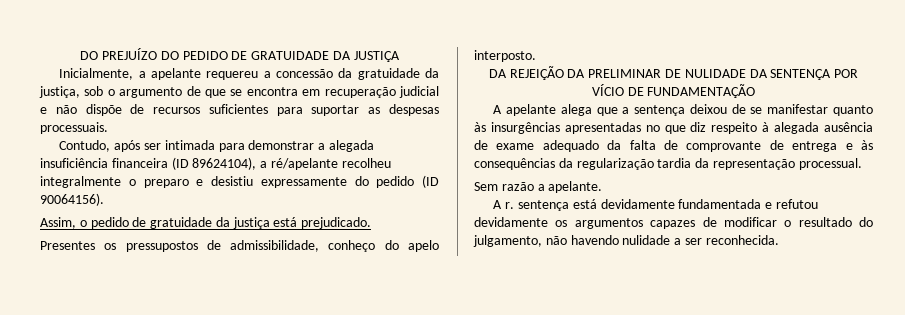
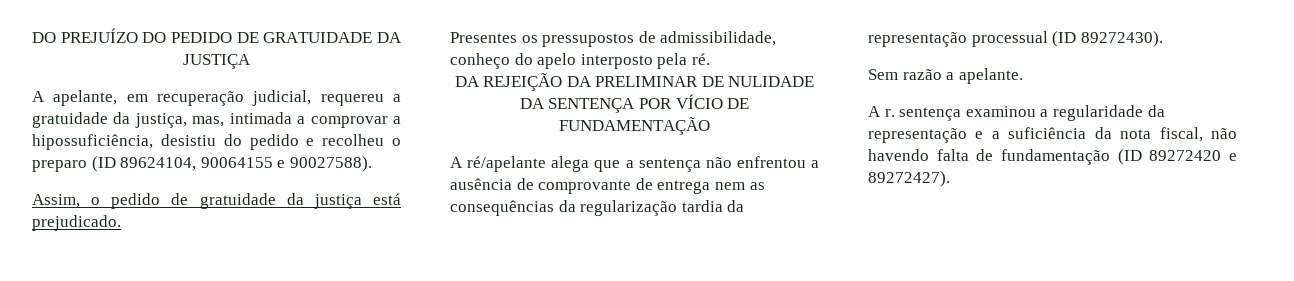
- Inicialmente, a apelante requereu a concessão da gratuidade da justiça, sob o argumento de que se encontra em recuperação judicial e não dispõe de recursos suficientes para suportar as despesas processuais.
- Contudo, após ser intimada para demonstrar a alegada insuficiência financeira (ID 89624104), a ré/apelante recolheu integralmente o preparo e desistiu expressamente do pedido (ID 90064156).
+ A apelante, em recuperação judicial, requereu a gratuidade da justiça, mas, intimada a comprovar a hipossuficiência, desistiu do pedido e recolheu o preparo (ID 89624104, 90064155 e 90027588).
- Presentes os pressupostos de admissibilidade, conheço do apelo interposto.
+ Presentes os pressupostos de admissibilidade, conheço do apelo interposto pela ré.
- A apelante alega que a sentença deixou de se manifestar quanto às insurgências apresentadas no que diz respeito à alegada ausência de exame adequado da falta de comprovante de entrega e às consequências da regularização tardia da representação processual.
+ A ré/apelante alega que a sentença não enfrentou a ausência de comprovante de entrega nem as consequências da regularização tardia da representação processual (ID 89272430).
- A r. sentença está devidamente fundamentada e refutou devidamente os argumentos capazes de modificar o resultado do julgamento, não havendo nulidade a ser reconhecida.
+ A r. sentença examinou a regularidade da representação e a suficiência da nota fiscal, não havendo falta de fundamentação (ID 89272420 e 89272427).

